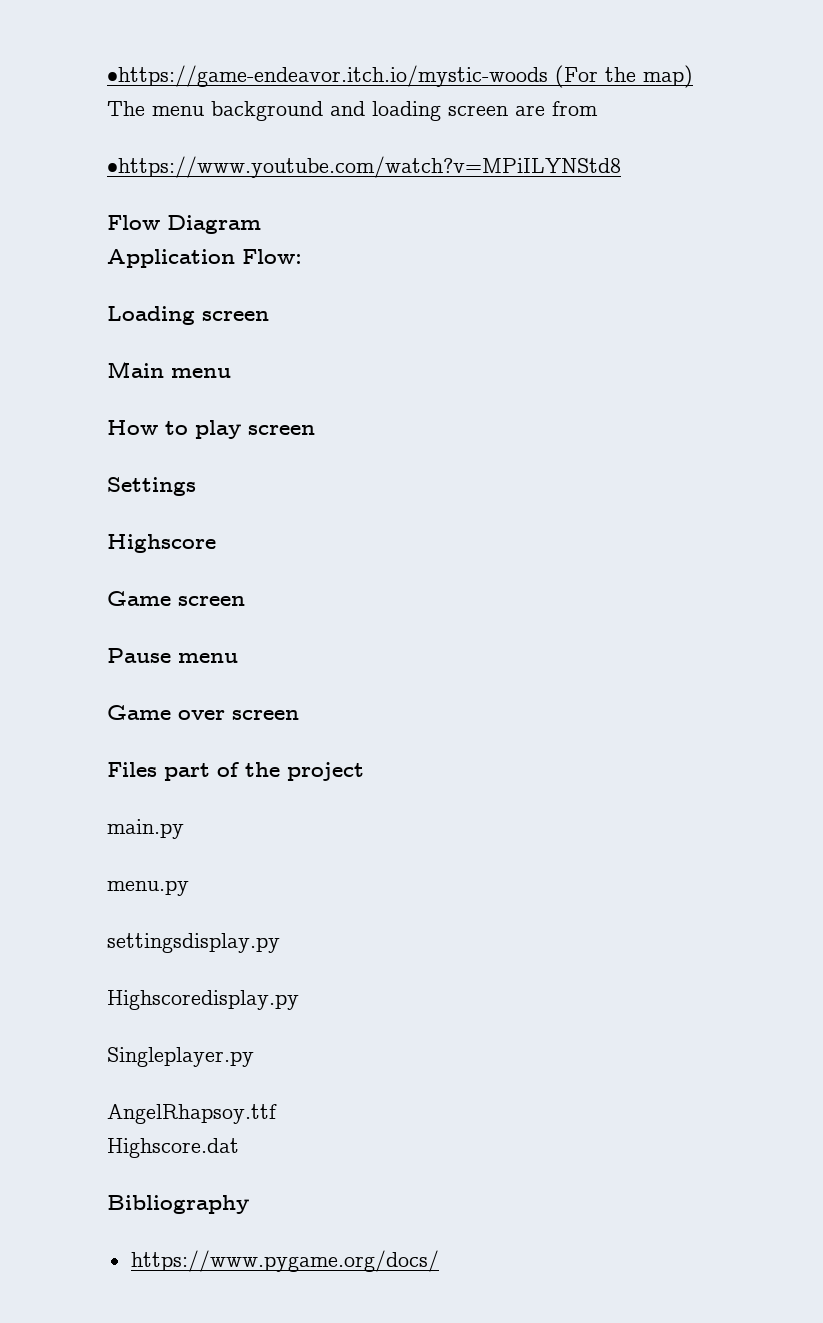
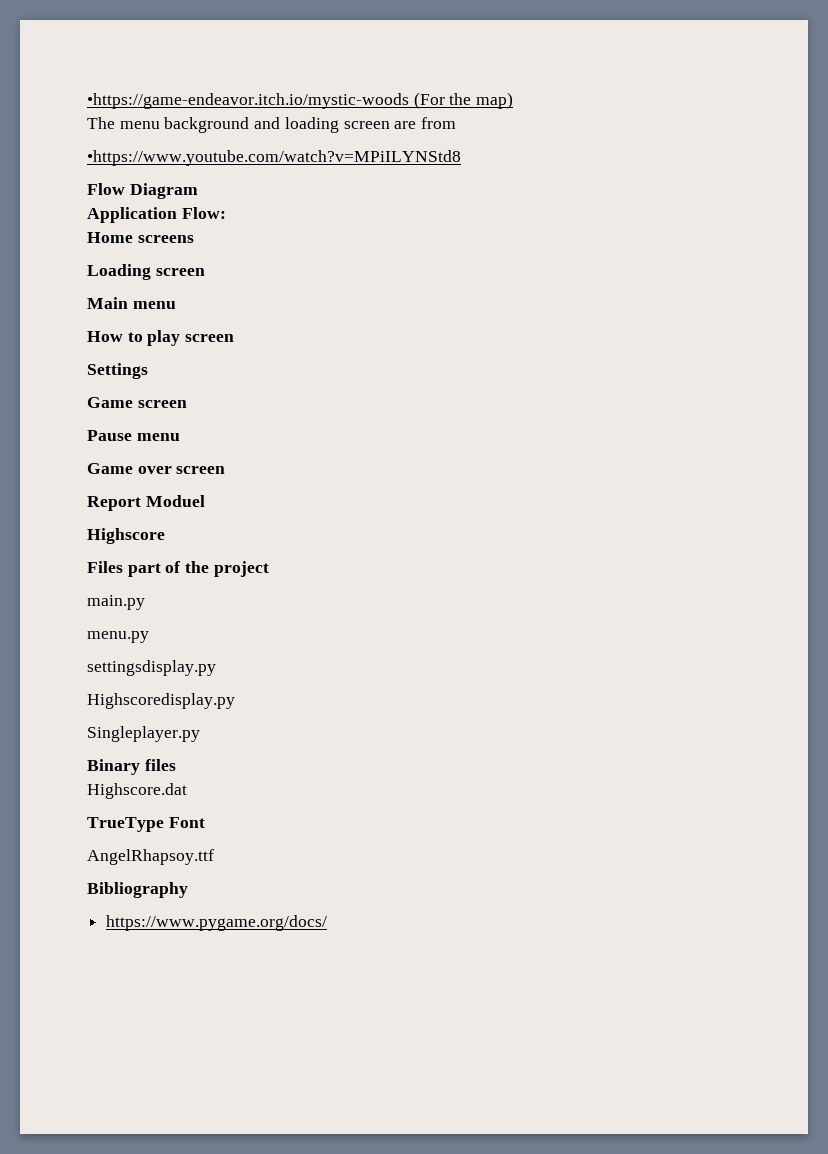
+ Home screens
- Highscore
+ Report Moduel
+ Highscore
- AngelRhapsoy.ttf
+ Binary files
+ TrueType Font
+ AngelRhapsoy.ttf

